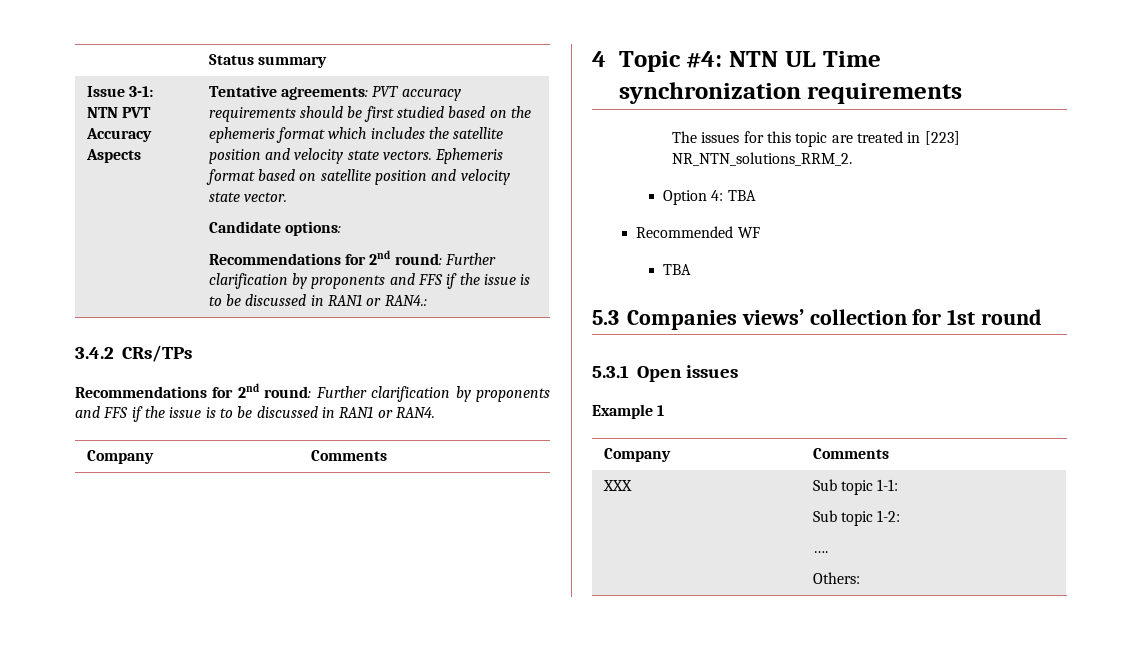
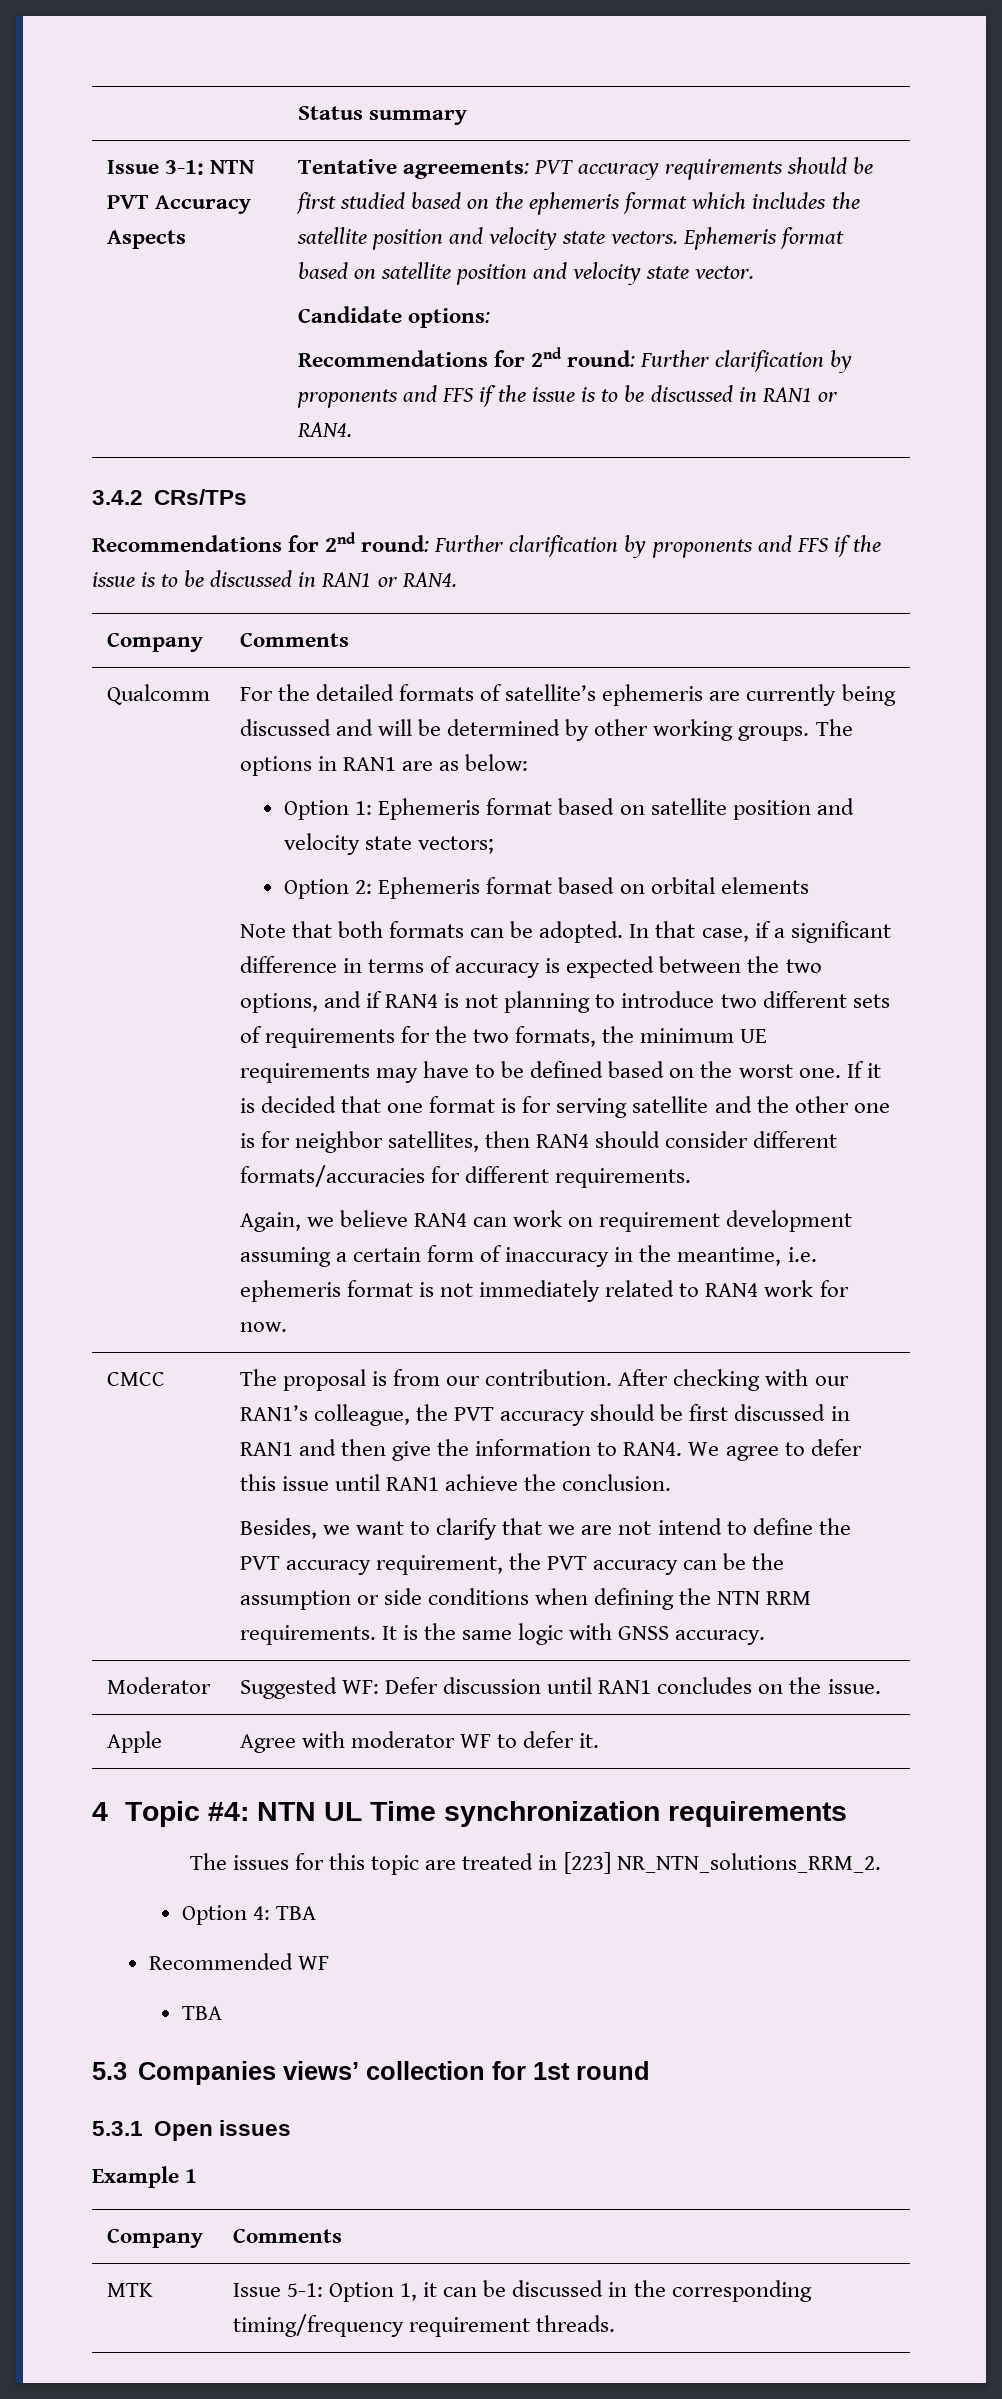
  Candidate options:
- Recommendations for 2nd round: Further clarification by proponents and FFS if the issue is to be discussed in RAN1 or RAN4.:
+ Recommendations for 2nd round: Further clarification by proponents and FFS if the issue is to be discussed in RAN1 or RAN4.
+ Qualcomm | For the detailed formats of satellite’s ephemeris are currently being discussed and will be determined by other working groups. The options in RAN1 are as below:
+ Option 1: Ephemeris format based on satellite position and velocity state vectors;
+ Option 2: Ephemeris format based on orbital elements
+ Note that both formats can be adopted. In that case, if a significant difference in terms of accuracy is expected between the two options, and if RAN4 is not planning to introduce two different sets of requirements for the two formats, the minimum UE requirements may have to be defined based on the worst one. If it is decided that one format is for serving satellite and the other one is for neighbor satellites, then RAN4 should consider different formats/accuracies for different requirements.
+ Again, we believe RAN4 can work on requirement development assuming a certain form of inaccuracy in the meantime, i.e. ephemeris format is not immediately related to RAN4 work for now.
+ CMCC | The proposal is from our contribution. After checking with our RAN1’s colleague, the PVT accuracy should be first discussed in RAN1 and then give the information to RAN4. We agree to defer this issue until RAN1 achieve the conclusion.
+ Besides, we want to clarify that we are not intend to define the PVT accuracy requirement, the PVT accuracy can be the assumption or side conditions when defining the NTN RRM requirements. It is the same logic with GNSS accuracy.
+ Moderator | Suggested WF: Defer discussion until RAN1 concludes on the issue.
+ Apple | Agree with moderator WF to defer it.
- XXX | Sub topic 1-1:
- Sub topic 1-2:
- ….
- Others:
+ MTK | Issue 5-1: Option 1, it can be discussed in the corresponding timing/frequency requirement threads.

